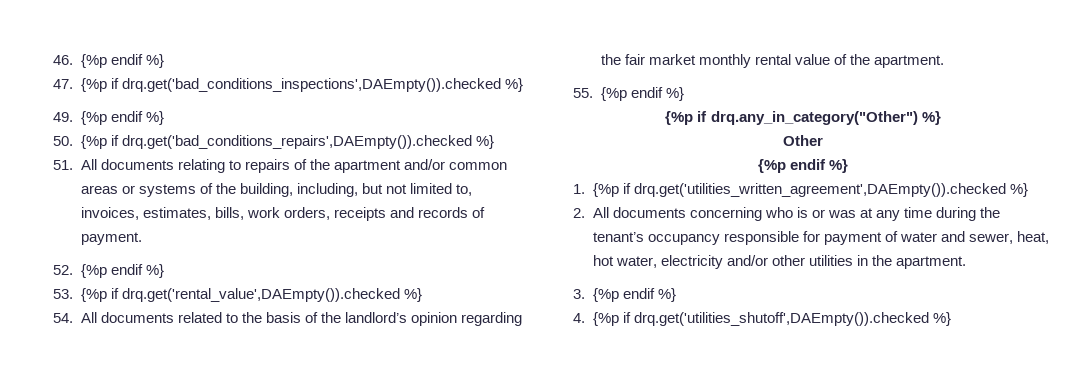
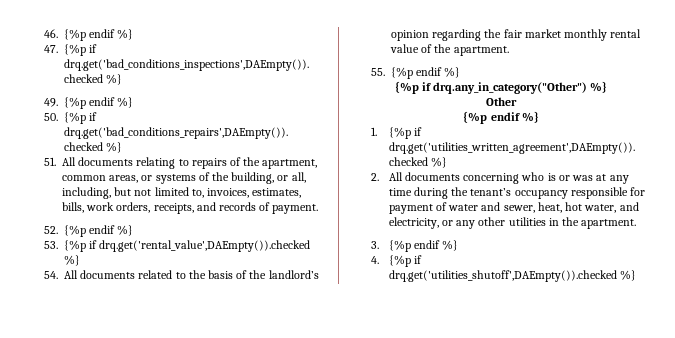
- 51. All documents relating to repairs of the apartment and/or common areas or systems of the building, including, but not limited to, invoices, estimates, bills, work orders, receipts and records of payment.
+ 51. All documents relating to repairs of the apartment, common areas, or systems of the building, or all, including, but not limited to, invoices, estimates, bills, work orders, receipts, and records of payment.
- 2. All documents concerning who is or was at any time during the tenant’s occupancy responsible for payment of water and sewer, heat, hot water, electricity and/or other utilities in the apartment.
+ 2. All documents concerning who is or was at any time during the tenant’s occupancy responsible for payment of water and sewer, heat, hot water, and electricity, or any other utilities in the apartment.

